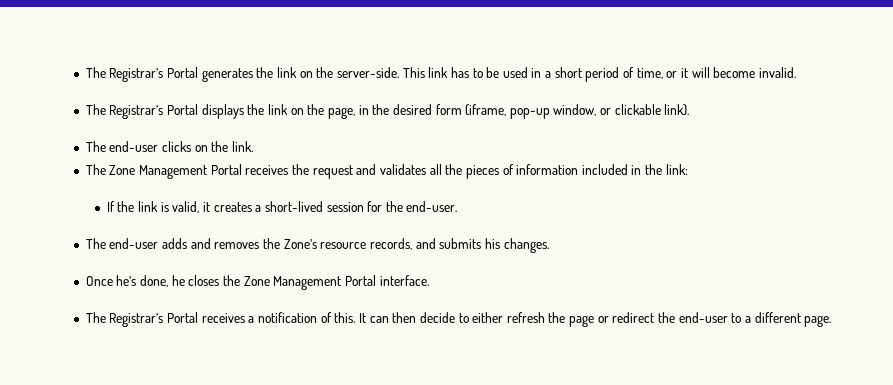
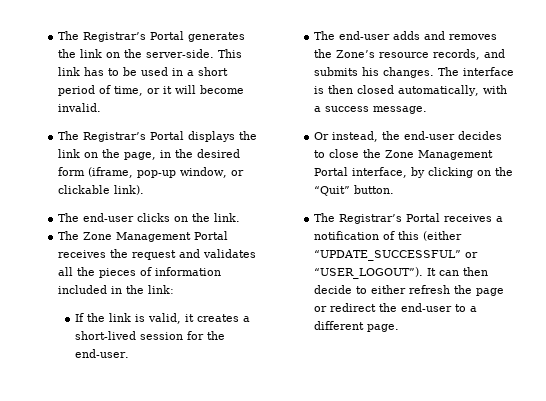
- The end-user adds and removes the Zone’s resource records, and submits his changes.
- Once he’s done, he closes the Zone Management Portal interface.
+ The end-user adds and removes the Zone’s resource records, and submits his changes. The interface is then closed automatically, with a success message.
+ Or instead, the end-user decides to close the Zone Management Portal interface, by clicking on the “Quit” button.
- The Registrar’s Portal receives a notification of this.
+ The Registrar’s Portal receives a notification of this (either “UPDATE_SUCCESSFUL” or “USER_LOGOUT”).

